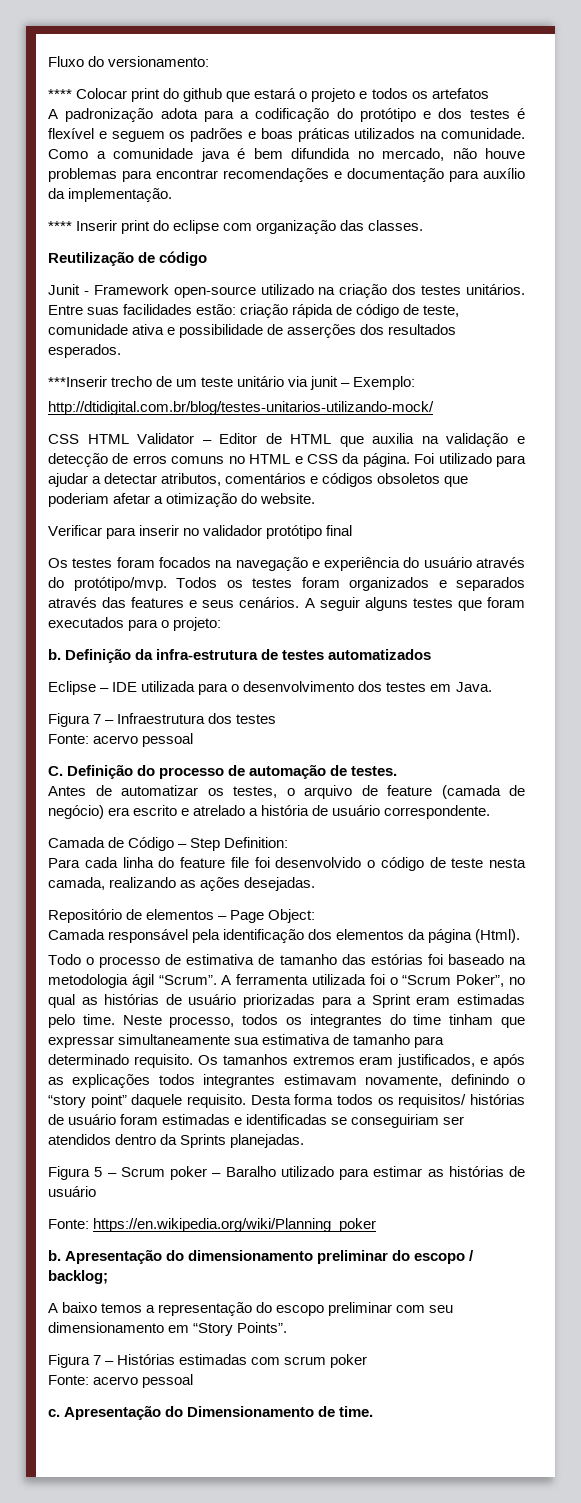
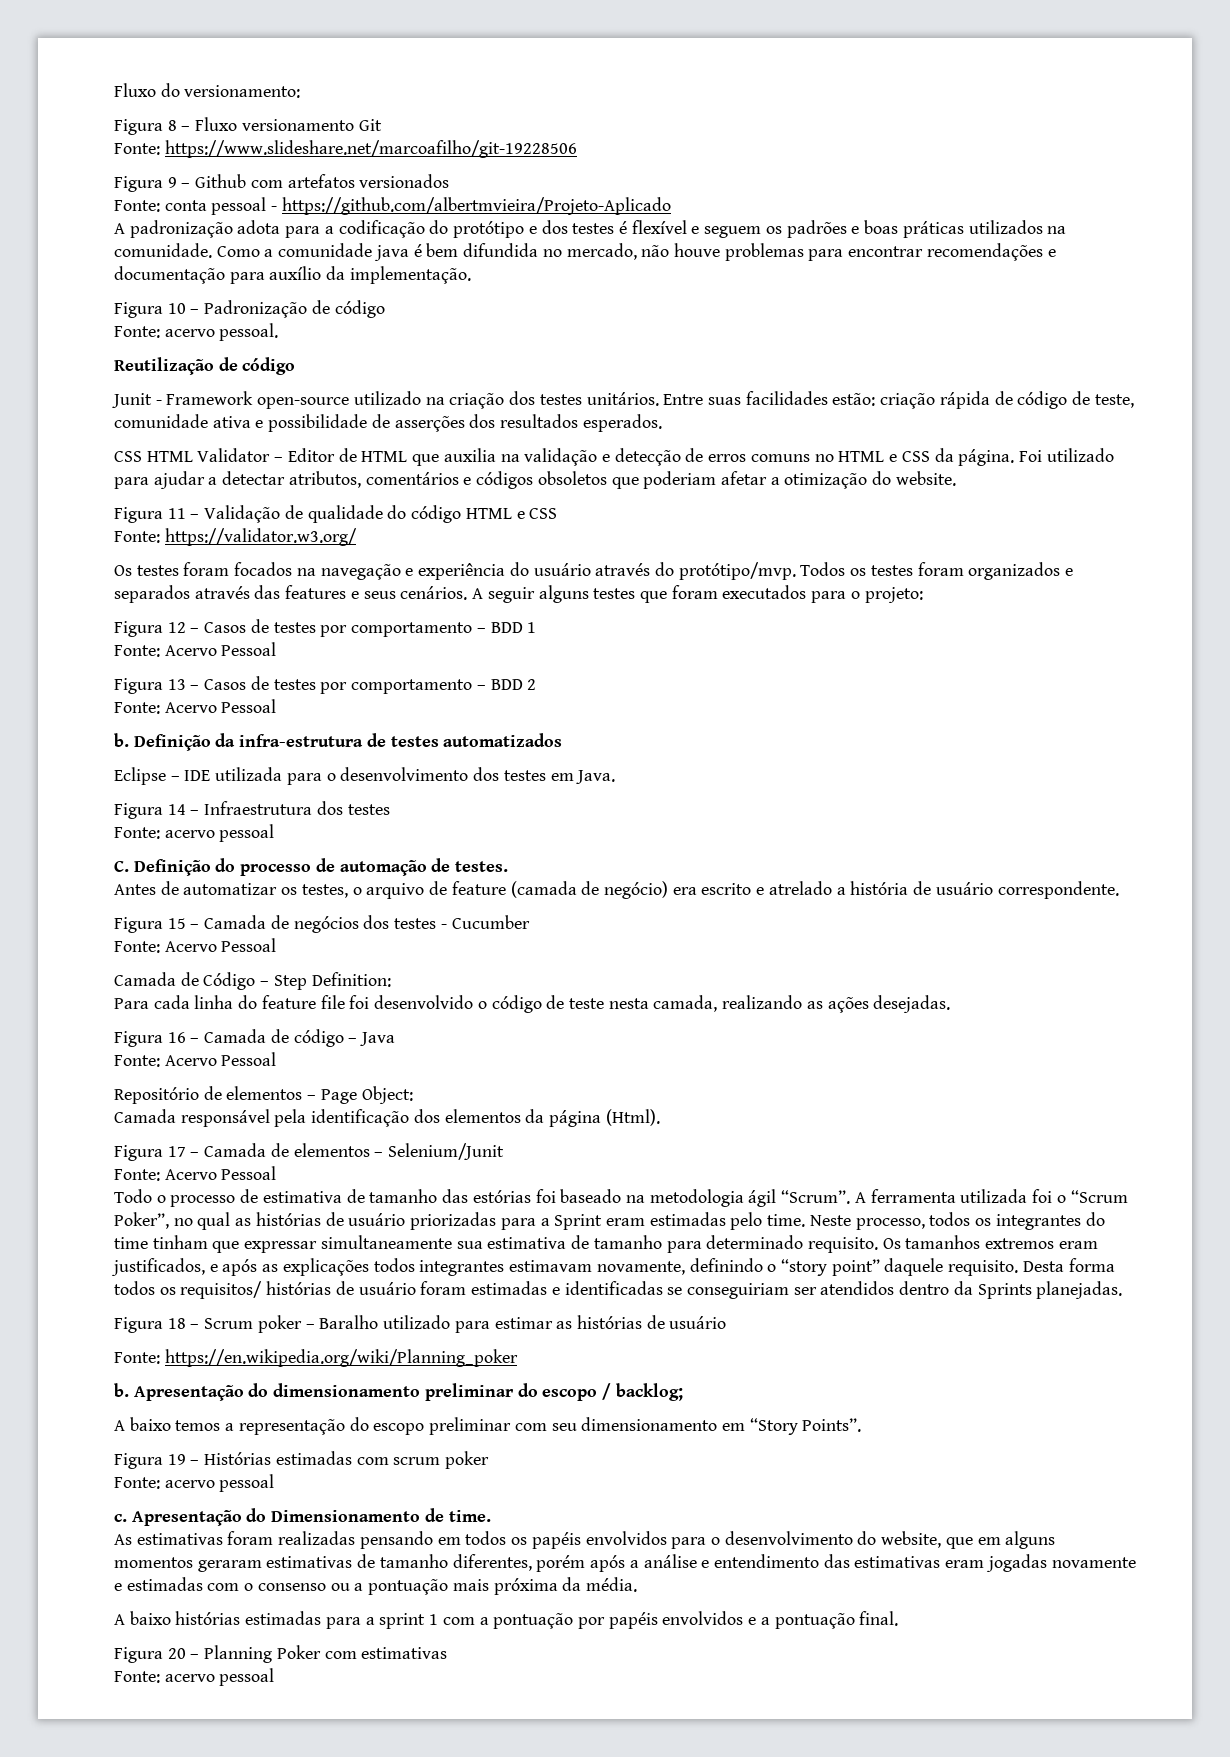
- **** Colocar print do github que estará o projeto e todos os artefatos
+ Figura 8 – Fluxo versionamento Git
+ Fonte: https://www.slideshare.net/marcoafilho/git-19228506
+ Figura 9 – Github com artefatos versionados
+ Fonte: conta pessoal - https://github.com/albertmvieira/Projeto-Aplicado
- **** Inserir print do eclipse com organização das classes.
+ Figura 10 – Padronização de código
+ Fonte: acervo pessoal.
- ***Inserir trecho de um teste unitário via junit – Exemplo:
- http://dtidigital.com.br/blog/testes-unitarios-utilizando-mock/
- Verificar para inserir no validador protótipo final
+ Figura 11 – Validação de qualidade do código HTML e CSS
+ Fonte: https://validator.w3.org/
+ Figura 12 – Casos de testes por comportamento – BDD 1
+ Fonte: Acervo Pessoal
+ Figura 13 – Casos de testes por comportamento – BDD 2
+ Fonte: Acervo Pessoal
- Figura 7 – Infraestrutura dos testes
+ Figura 14 – Infraestrutura dos testes
+ Figura 15 – Camada de negócios dos testes - Cucumber
+ Fonte: Acervo Pessoal
+ Figura 16 – Camada de código – Java
+ Fonte: Acervo Pessoal
+ Figura 17 – Camada de elementos – Selenium/Junit
+ Fonte: Acervo Pessoal
- Figura 5 – Scrum poker – Baralho utilizado para estimar as histórias de usuário
+ Figura 18 – Scrum poker – Baralho utilizado para estimar as histórias de usuário
- Figura 7 – Histórias estimadas com scrum poker
+ Figura 19 – Histórias estimadas com scrum poker
+ As estimativas foram realizadas pensando em todos os papéis envolvidos para o desenvolvimento do website, que em alguns momentos geraram estimativas de tamanho diferentes, porém após a análise e entendimento das estimativas eram jogadas novamente e estimadas com o consenso ou a pontuação mais próxima da média.
+ A baixo histórias estimadas para a sprint 1 com a pontuação por papéis envolvidos e a pontuação final.
+ Figura 20 – Planning Poker com estimativas
+ Fonte: acervo pessoal

